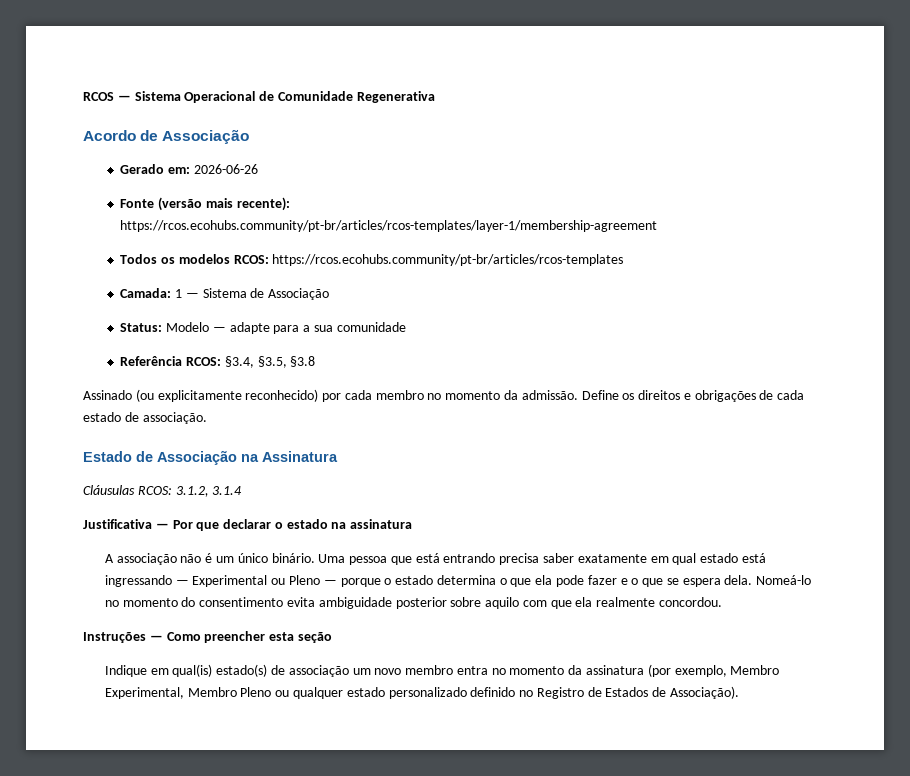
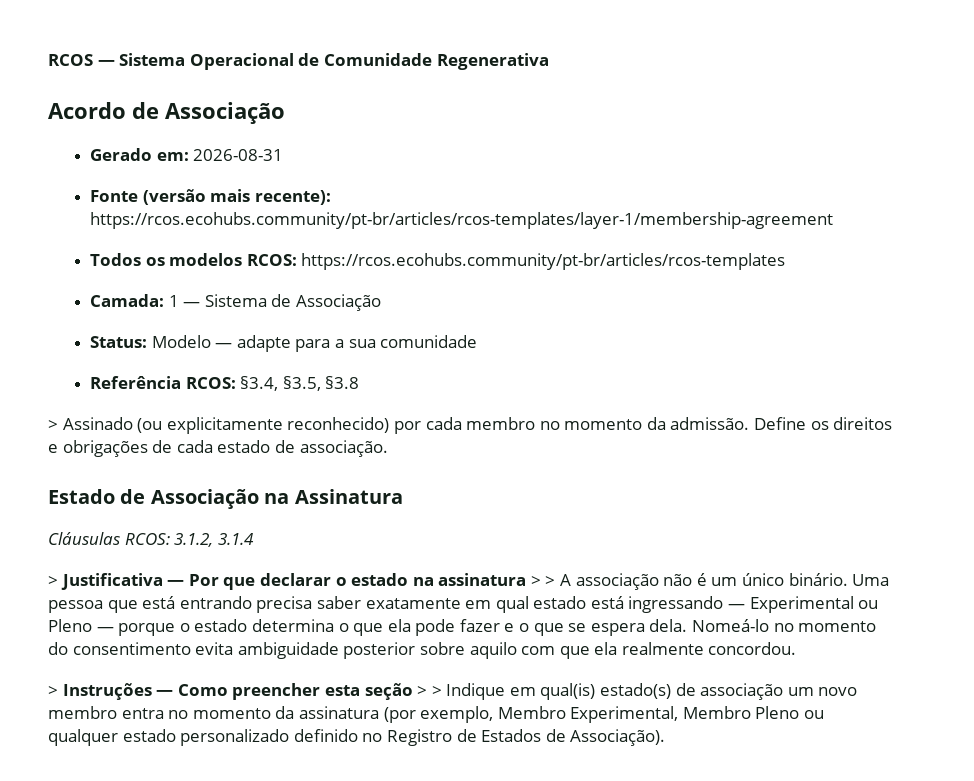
- Gerado em: 2026-06-26
+ Gerado em: 2026-08-31
- Assinado (ou explicitamente reconhecido) por cada membro no momento da admissão.
+ > Assinado (ou explicitamente reconhecido) por cada membro no momento da admissão.
- Justificativa — Por que declarar o estado na assinatura
- A associação não é um único binário.
+ > Justificativa — Por que declarar o estado na assinatura > > A associação não é um único binário.
- Instruções — Como preencher esta seção
- Indique em qual(is) estado(s) de associação um novo membro entra no momento da assinatura (por exemplo, Membro Experimental, Membro Pleno ou qualquer estado personalizado definido no Registro de Estados de Associação).
+ > Instruções — Como preencher esta seção > > Indique em qual(is) estado(s) de associação um novo membro entra no momento da assinatura (por exemplo, Membro Experimental, Membro Pleno ou qualquer estado personalizado definido no Registro de Estados de Associação).

